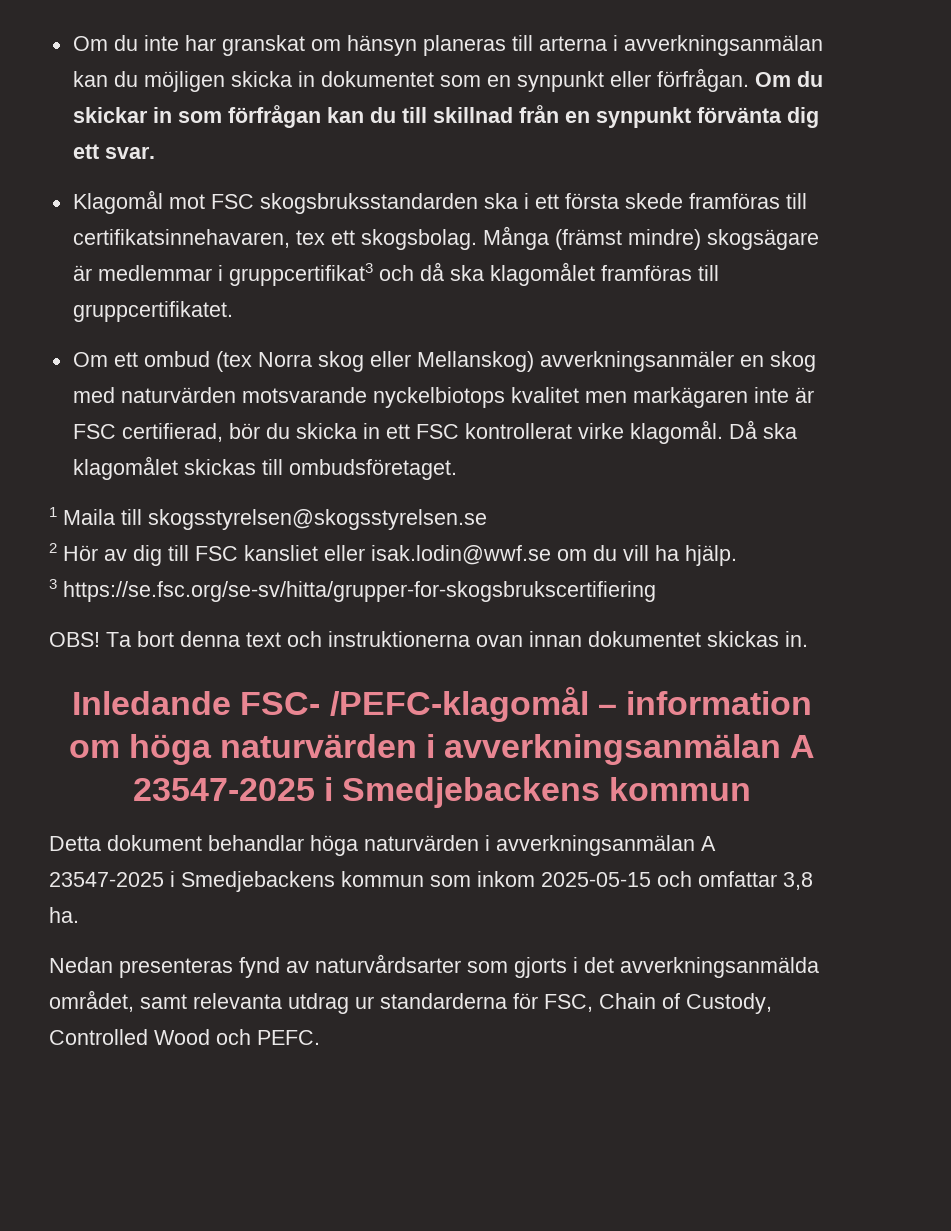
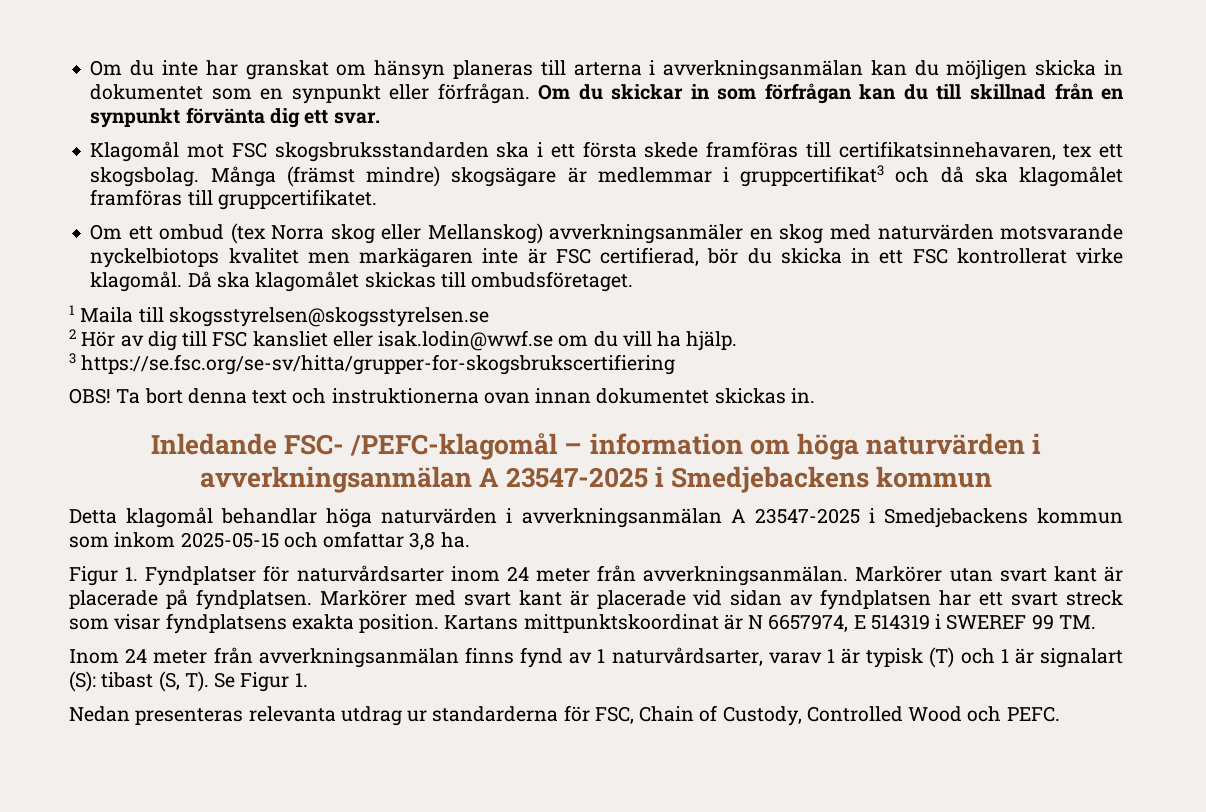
- Detta dokument behandlar höga naturvärden i avverkningsanmälan A 23547-2025 i Smedjebackens kommun som inkom 2025-05-15 och omfattar 3,8 ha.
+ Detta klagomål behandlar höga naturvärden i avverkningsanmälan A 23547-2025 i Smedjebackens kommun som inkom 2025-05-15 och omfattar 3,8 ha.
- Nedan presenteras fynd av naturvårdsarter som gjorts i det avverkningsanmälda området, samt relevanta utdrag ur standarderna för FSC, Chain of Custody, Controlled Wood och PEFC.
+ Figur 1. Fyndplatser för naturvårdsarter inom 24 meter från avverkningsanmälan. Markörer utan svart kant är placerade på fyndplatsen. Markörer med svart kant är placerade vid sidan av fyndplatsen har ett svart streck som visar fyndplatsens exakta position. Kartans mittpunktskoordinat är N 6657974, E 514319 i SWEREF 99 TM.
+ Inom 24 meter från avverkningsanmälan finns fynd av 1 naturvårdsarter, varav 1 är typisk (T) och 1 är signalart (S): tibast (S, T). Se Figur 1.
+ Nedan presenteras relevanta utdrag ur standarderna för FSC, Chain of Custody, Controlled Wood och PEFC.

